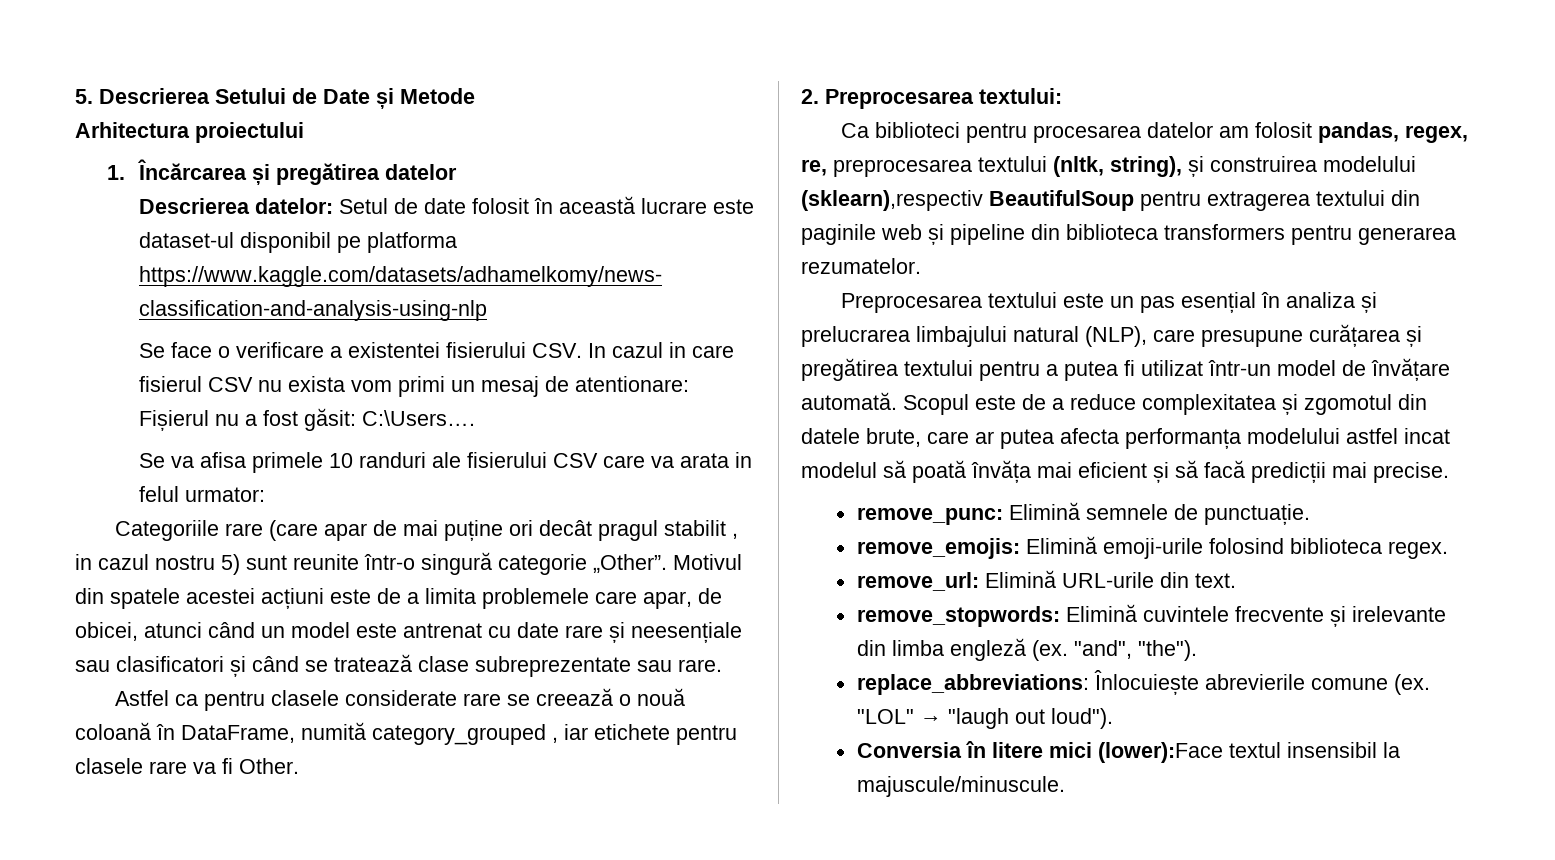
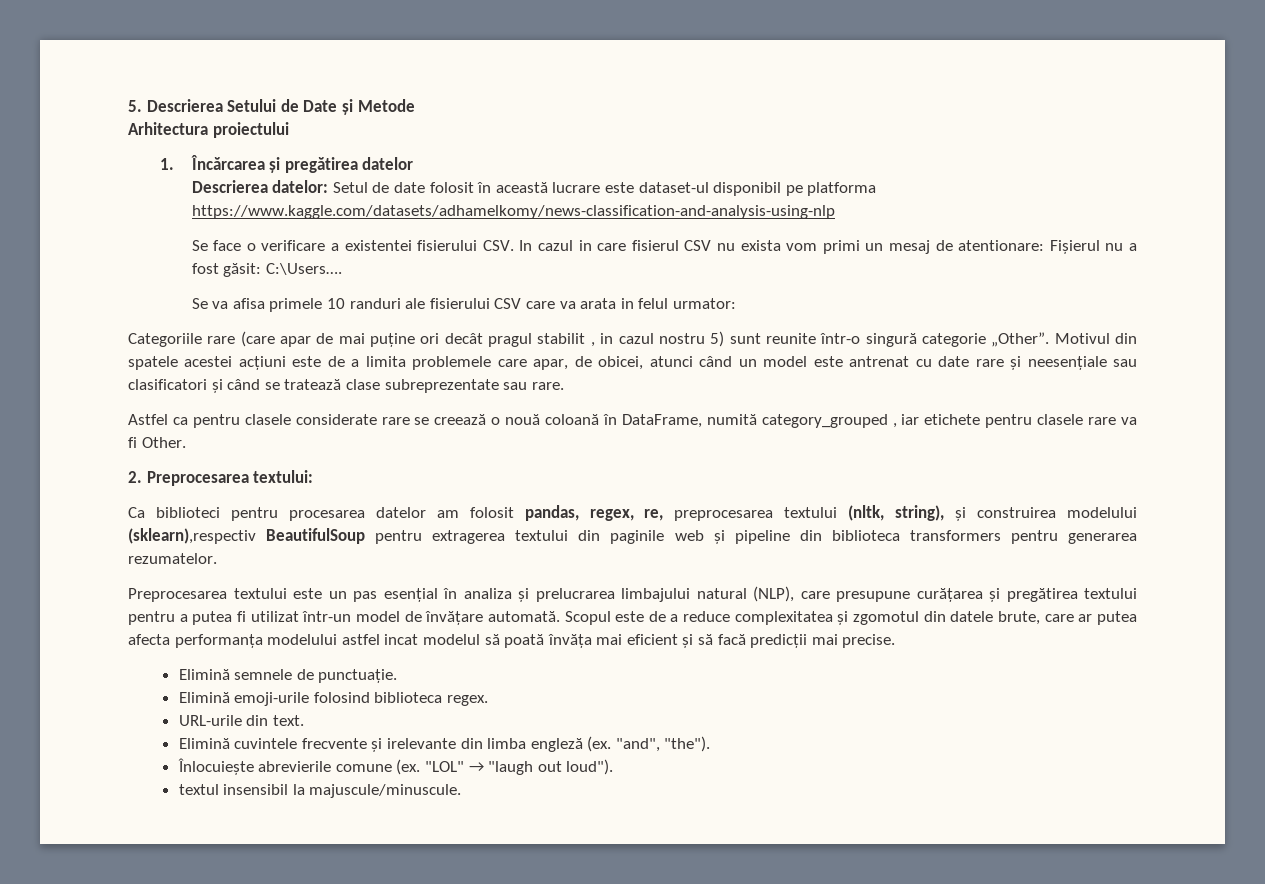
- remove_punc: Elimină semnele de punctuație.
+ Elimină semnele de punctuație.
- remove_emojis: Elimină emoji-urile folosind biblioteca regex.
+ Elimină emoji-urile folosind biblioteca regex.
- remove_url: Elimină URL-urile din text.
+ URL-urile din text.
- remove_stopwords: Elimină cuvintele frecvente și irelevante din limba engleză (ex.
+ Elimină cuvintele frecvente și irelevante din limba engleză (ex.
- replace_abbreviations: Înlocuiește abrevierile comune (ex.
+ Înlocuiește abrevierile comune (ex.
- Conversia în litere mici (lower):Face textul insensibil la majuscule/minuscule.
+ textul insensibil la majuscule/minuscule.

